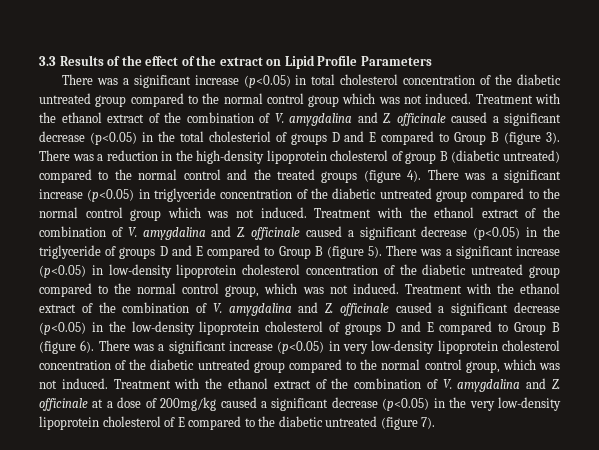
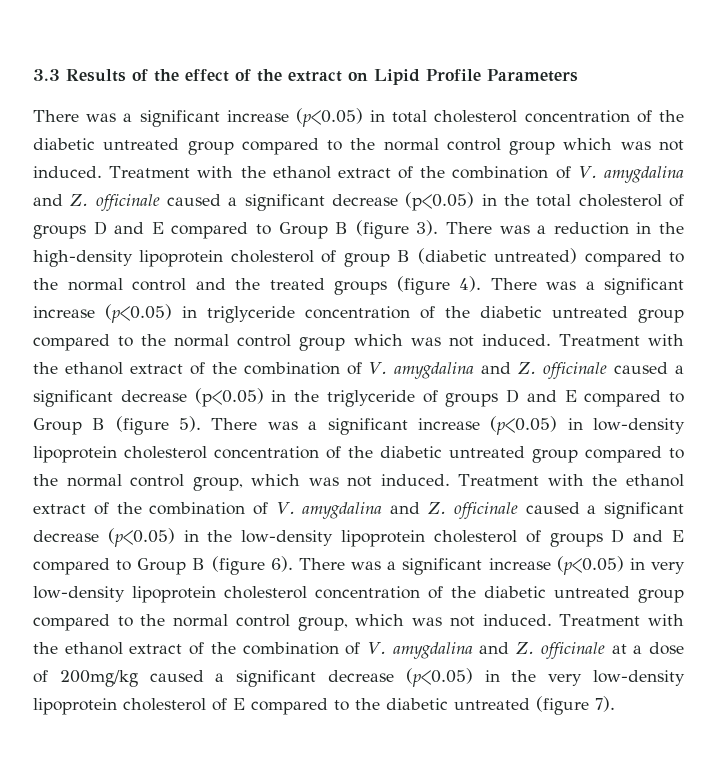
- Treatment with the ethanol extract of the combination of V. amygdalina and Z. officinale caused a significant decrease (p<0.05) in the total cholesteriol of groups D and E compared to Group B (figure 3).
+ Treatment with the ethanol extract of the combination of V. amygdalina and Z. officinale caused a significant decrease (p<0.05) in the total cholesterol of groups D and E compared to Group B (figure 3).

